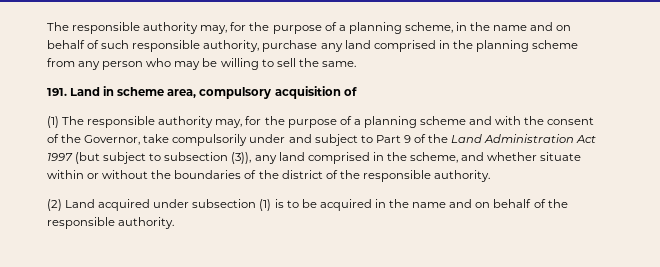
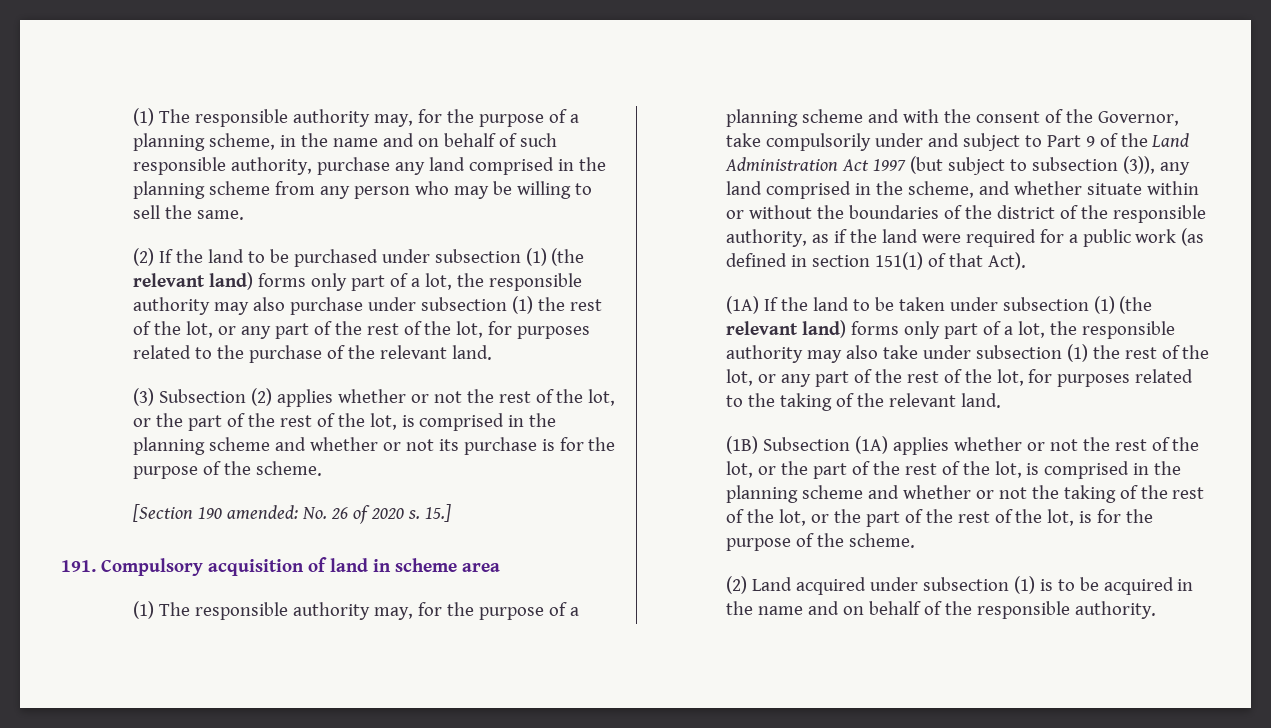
- The responsible authority may, for the purpose of a planning scheme, in the name and on behalf of such responsible authority, purchase any land comprised in the planning scheme from any person who may be willing to sell the same.
+ (1) The responsible authority may, for the purpose of a planning scheme, in the name and on behalf of such responsible authority, purchase any land comprised in the planning scheme from any person who may be willing to sell the same.
- 191. Land in scheme area, compulsory acquisition of
+ (2) If the land to be purchased under subsection (1) (the relevant land) forms only part of a lot, the responsible authority may also purchase under subsection (1) the rest of the lot, or any part of the rest of the lot, for purposes related to the purchase of the relevant land.
+ (3) Subsection (2) applies whether or not the rest of the lot, or the part of the rest of the lot, is comprised in the planning scheme and whether or not its purchase is for the purpose of the scheme.
+ [Section 190 amended: No. 26 of 2020 s. 15.]
+ 191. Compulsory acquisition of land in scheme area
- (1) The responsible authority may, for the purpose of a planning scheme and with the consent of the Governor, take compulsorily under and subject to Part 9 of the Land Administration Act 1997 (but subject to subsection (3)), any land comprised in the scheme, and whether situate within or without the boundaries of the district of the responsible authority.
+ (1) The responsible authority may, for the purpose of a planning scheme and with the consent of the Governor, take compulsorily under and subject to Part 9 of the Land Administration Act 1997 (but subject to subsection (3)), any land comprised in the scheme, and whether situate within or without the boundaries of the district of the responsible authority, as if the land were required for a public work (as defined in section 151(1) of that Act).
+ (1A) If the land to be taken under subsection (1) (the relevant land) forms only part of a lot, the responsible authority may also take under subsection (1) the rest of the lot, or any part of the rest of the lot, for purposes related to the taking of the relevant land.
+ (1B) Subsection (1A) applies whether or not the rest of the lot, or the part of the rest of the lot, is comprised in the planning scheme and whether or not the taking of the rest of the lot, or the part of the rest of the lot, is for the purpose of the scheme.

